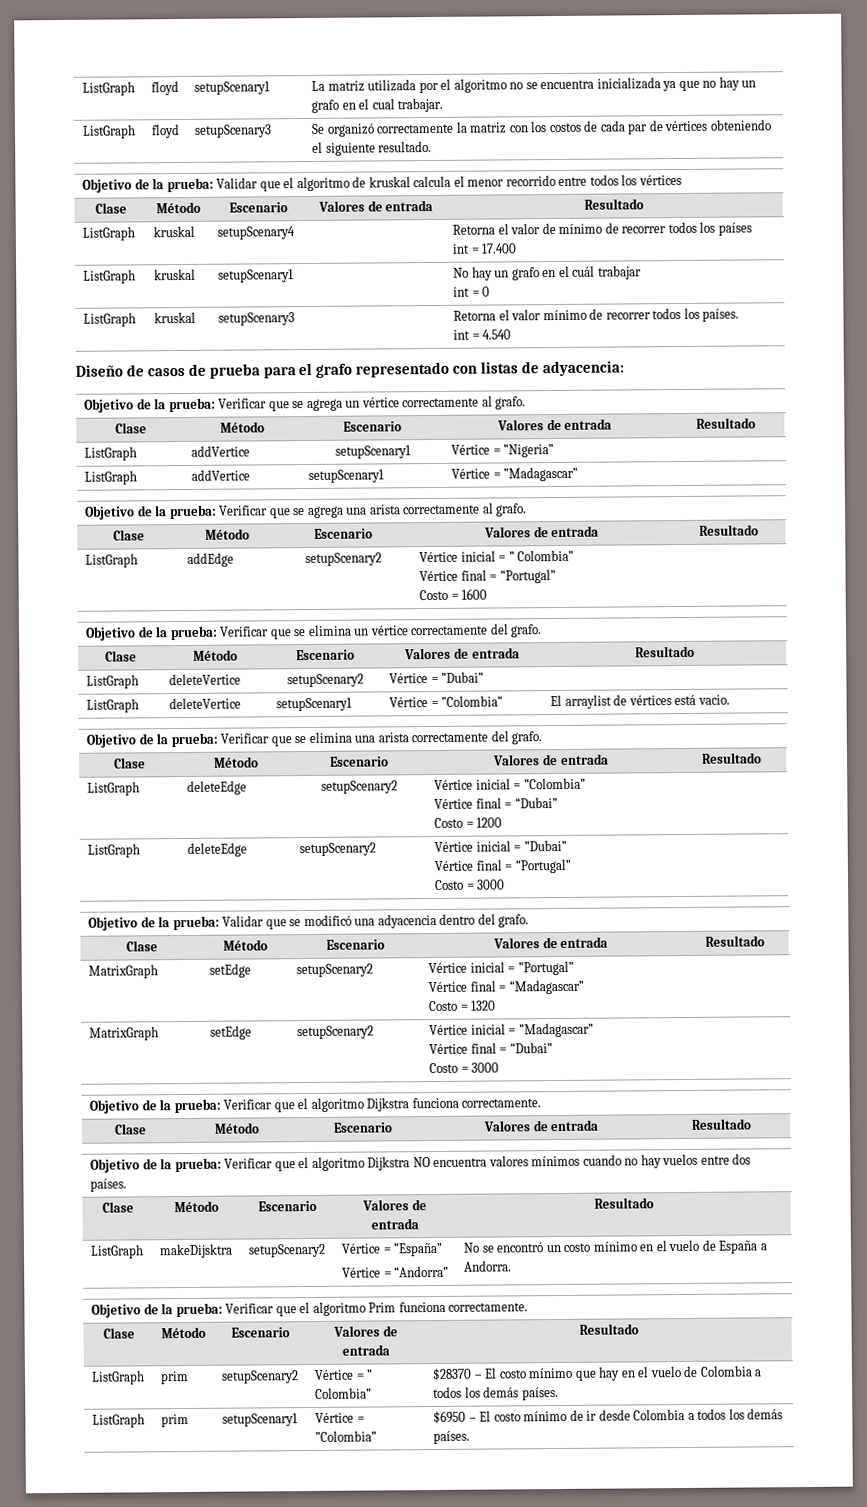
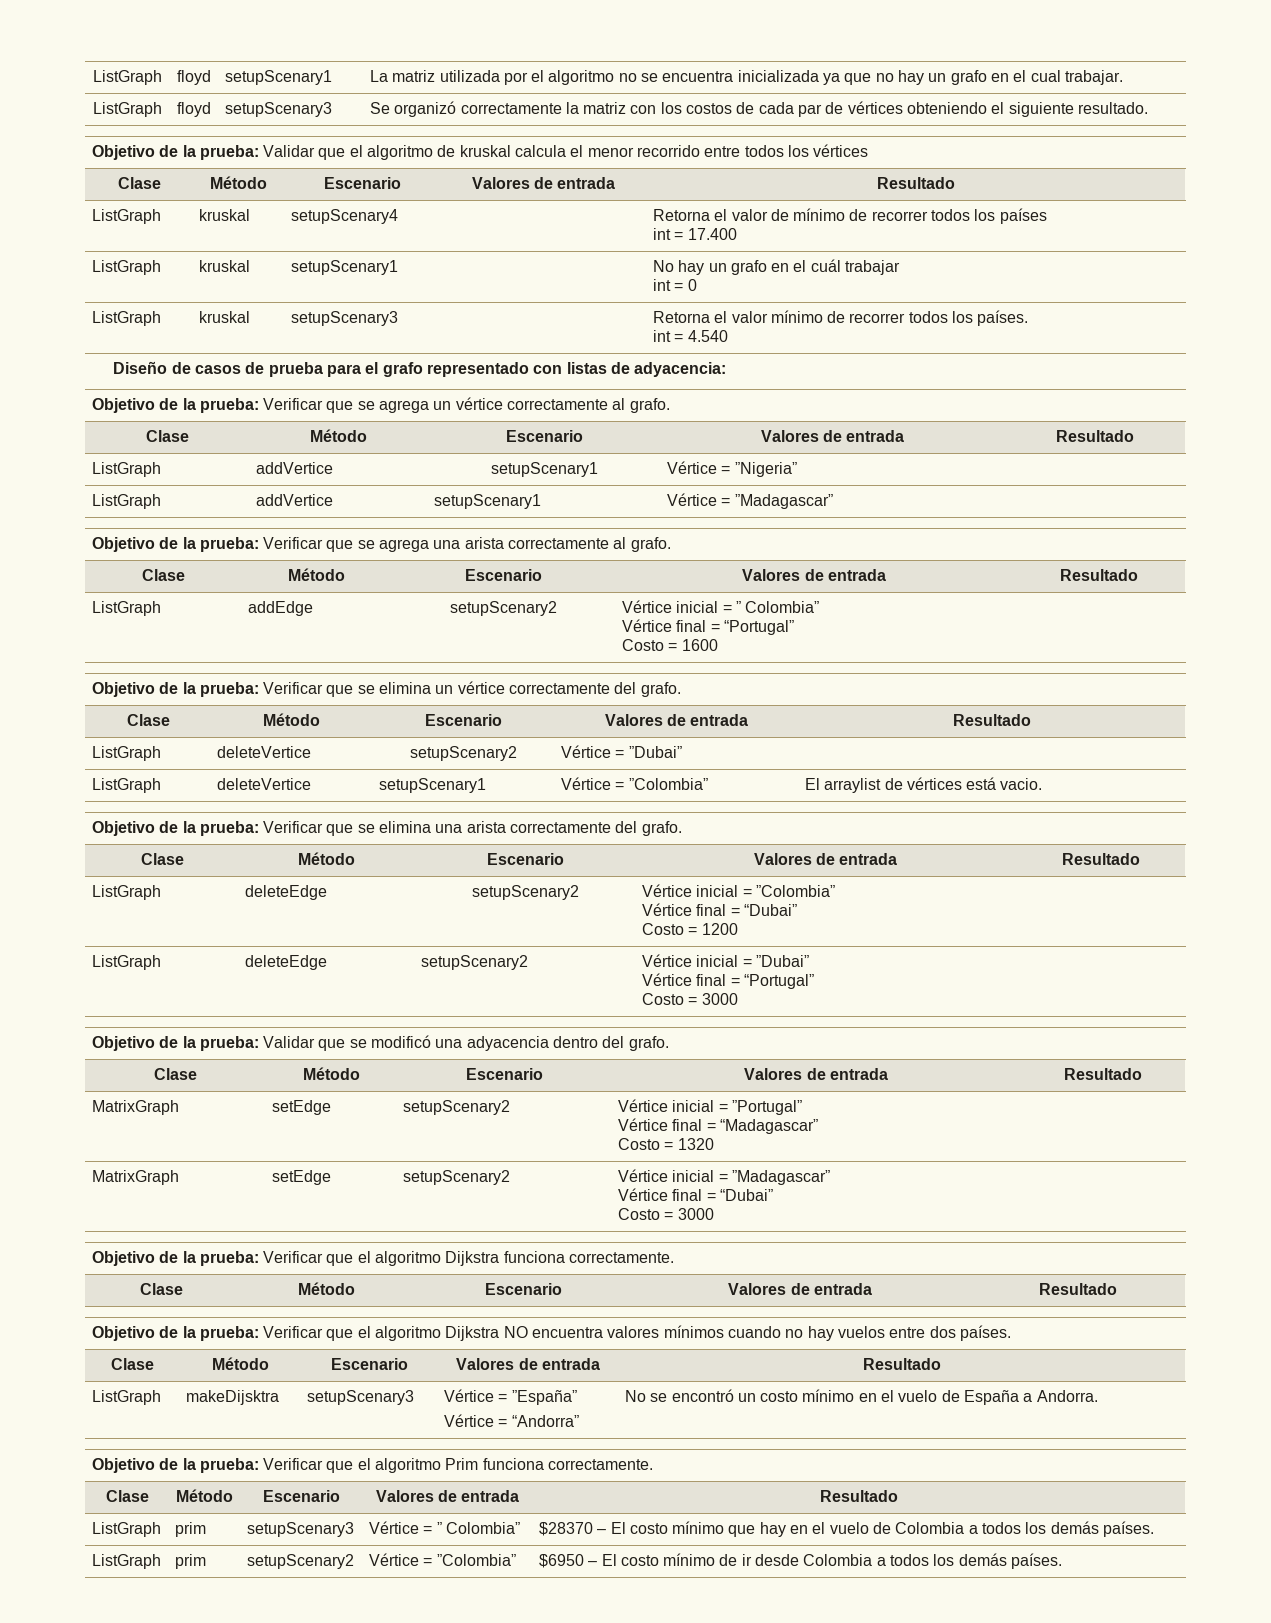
- ListGraph | makeDijsktra | setupScenary2 | Vértice = ”España”
+ ListGraph | makeDijsktra | setupScenary3 | Vértice = ”España”
- ListGraph | prim | setupScenary2 | Vértice = ” Colombia” | $28370 – El costo mínimo que hay en el vuelo de Colombia a todos los demás países.
+ ListGraph | prim | setupScenary3 | Vértice = ” Colombia” | $28370 – El costo mínimo que hay en el vuelo de Colombia a todos los demás países.
- ListGraph | prim | setupScenary1 | Vértice = ”Colombia” | $6950 – El costo mínimo de ir desde Colombia a todos los demás países.
+ ListGraph | prim | setupScenary2 | Vértice = ”Colombia” | $6950 – El costo mínimo de ir desde Colombia a todos los demás países.

